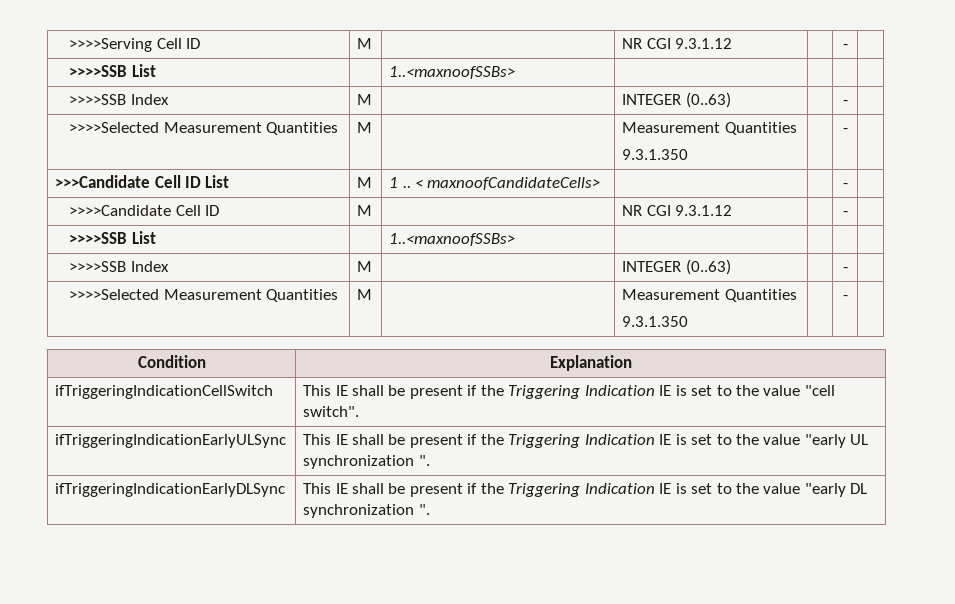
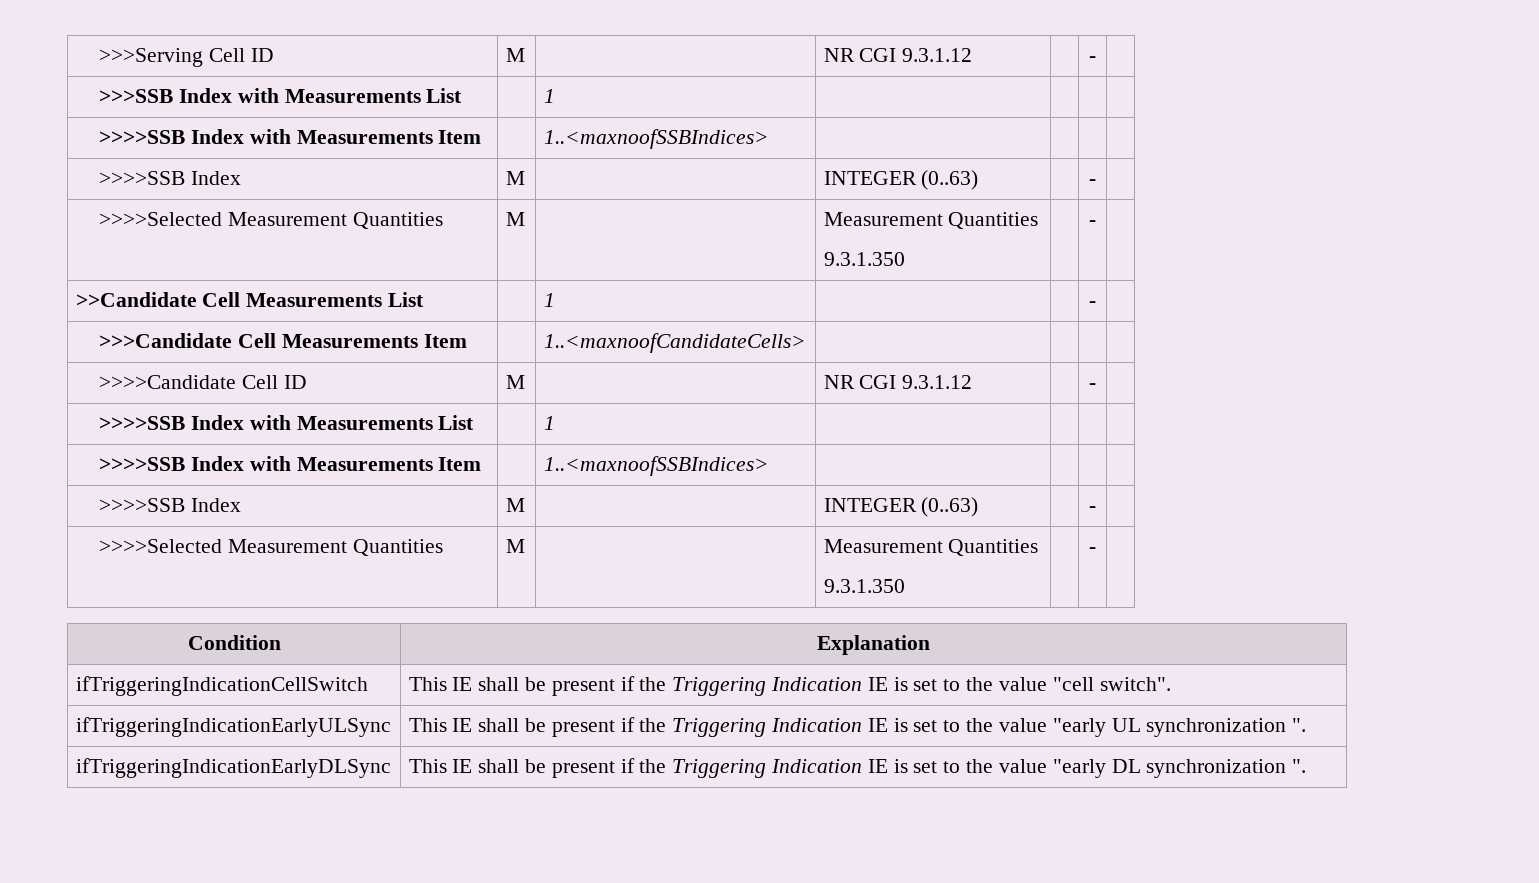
- >>>>Serving Cell ID | M | | NR CGI 9.3.1.12 | | - |
- >>>>SSB List | | 1..<maxnoofSSBs> | | | |
+ >>>Serving Cell ID | M | | NR CGI 9.3.1.12 | | - |
+ >>>SSB Index with Measurements List | | 1 | | | |
+ >>>>SSB Index with Measurements Item | | 1..<maxnoofSSBIndices> | | | |
- >>>Candidate Cell ID List | M | 1 .. < maxnoofCandidateCells> | | | - |
+ >>Candidate Cell Measurements List | | 1 | | | - |
+ >>>Candidate Cell Measurements Item | | 1..<maxnoofCandidateCells> | | | |
  >>>>Candidate Cell ID | M | | NR CGI 9.3.1.12 | | - |
- >>>>SSB List | | 1..<maxnoofSSBs> | | | |
+ >>>>SSB Index with Measurements List | | 1 | | | |
+ >>>>SSB Index with Measurements Item | | 1..<maxnoofSSBIndices> | | | |

